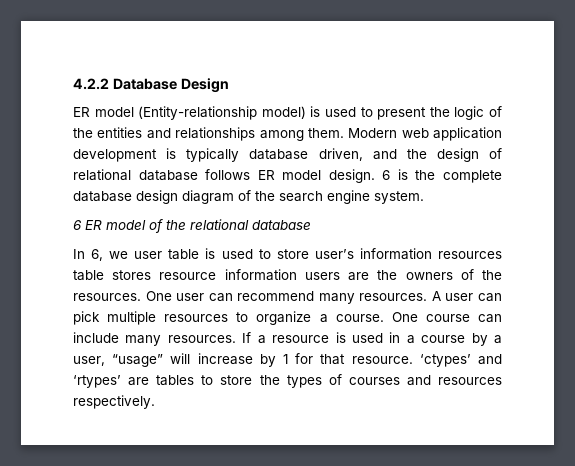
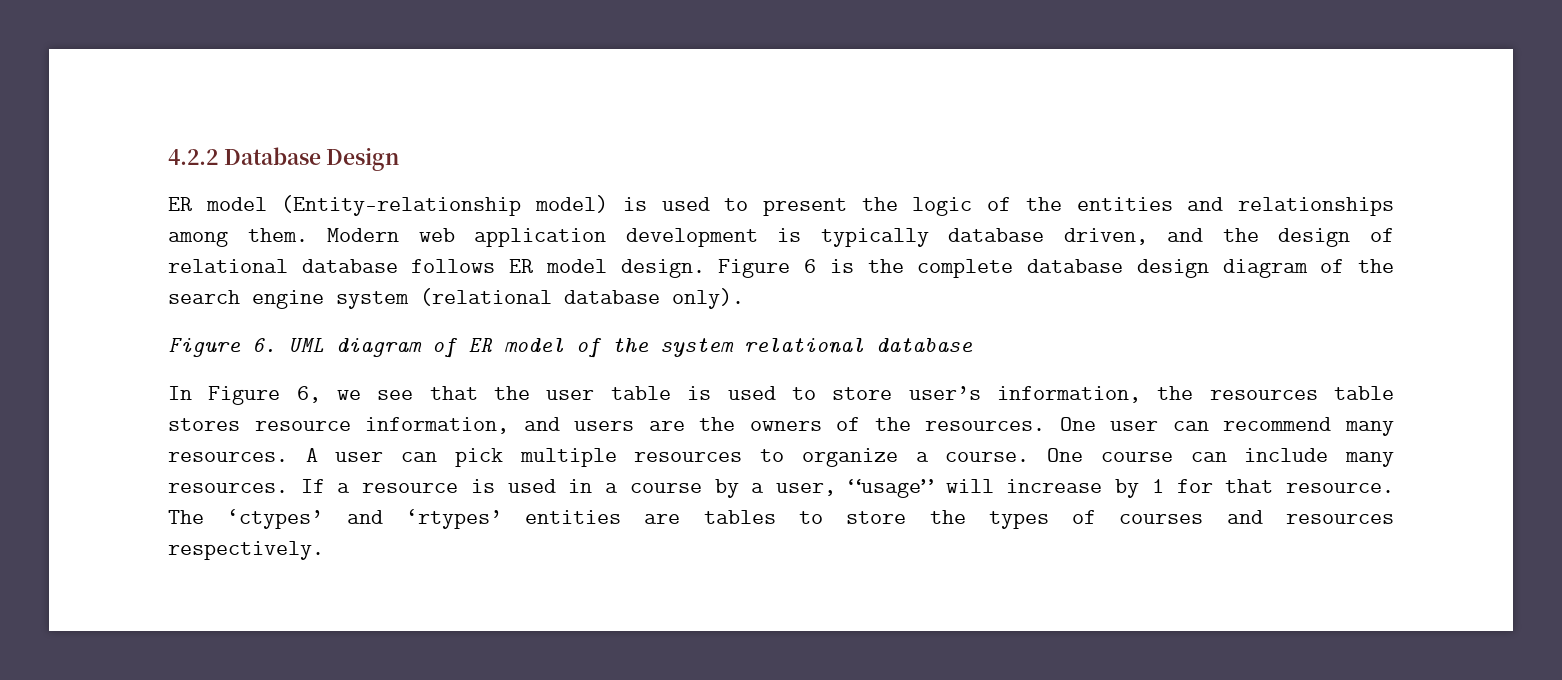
- 6 is the complete database design diagram of the search engine system.
- 6 ER model of the relational database
+ Figure 6 is the complete database design diagram of the search engine system (relational database only).
+ Figure 6. UML diagram of ER model of the system relational database
- In 6, we user table is used to store user’s information resources table stores resource information users are the owners of the resources.
+ In Figure 6, we see that the user table is used to store user’s information, the resources table stores resource information, and users are the owners of the resources.
- ‘ctypes’ and ‘rtypes’ are tables to store the types of courses and resources respectively.
+ The ‘ctypes’ and ‘rtypes’ entities are tables to store the types of courses and resources respectively.

